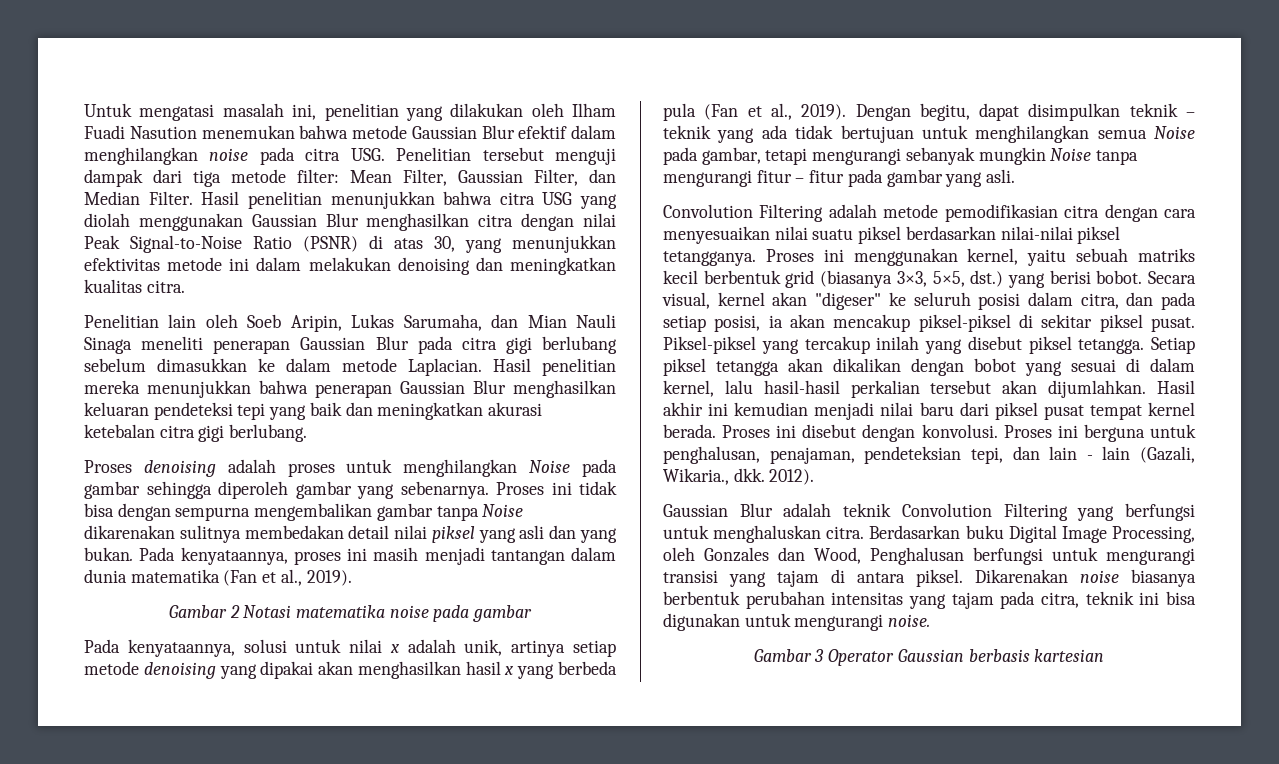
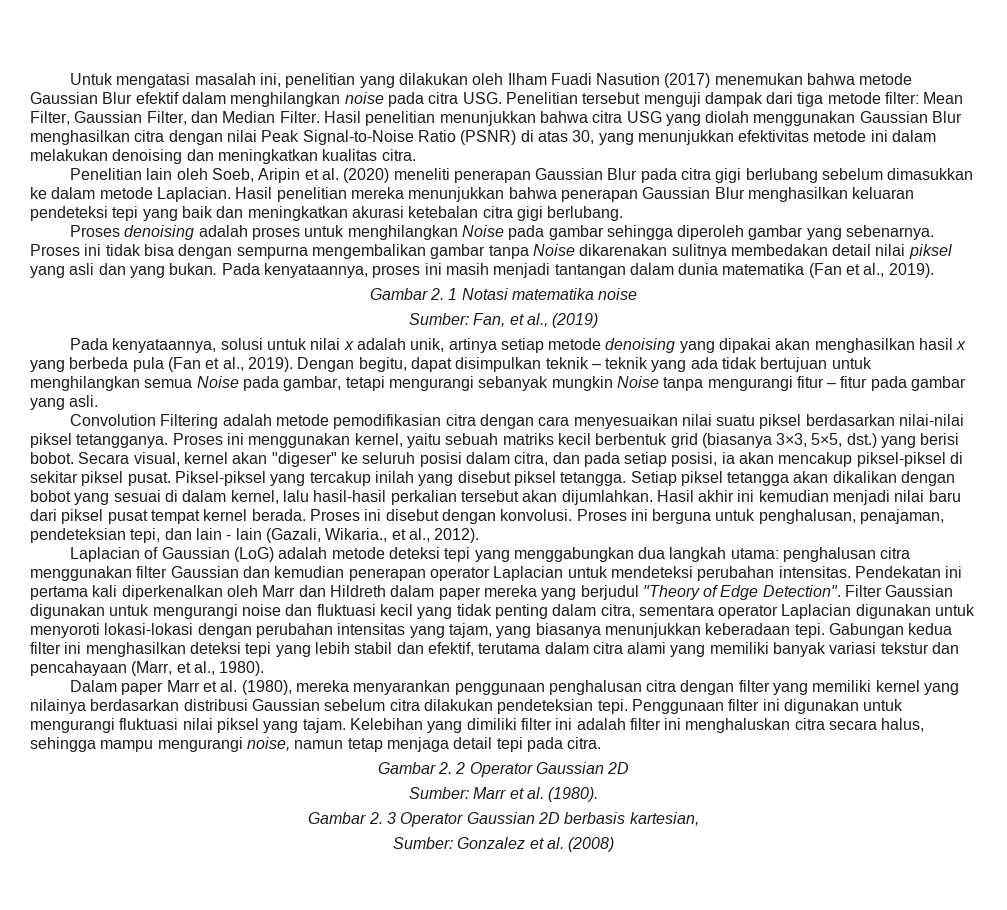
- Untuk mengatasi masalah ini, penelitian yang dilakukan oleh Ilham Fuadi Nasution menemukan bahwa metode Gaussian Blur efektif dalam menghilangkan noise pada citra USG. Penelitian tersebut menguji dampak dari tiga metode filter: Mean Filter, Gaussian Filter, dan Median Filter.
+ Untuk mengatasi masalah ini, penelitian yang dilakukan oleh Ilham Fuadi Nasution (2017) menemukan bahwa metode Gaussian Blur efektif dalam menghilangkan noise pada citra USG. Penelitian tersebut menguji dampak dari tiga metode filter: Mean Filter, Gaussian Filter, dan Median Filter.
- Penelitian lain oleh Soeb Aripin, Lukas Sarumaha, dan Mian Nauli Sinaga meneliti penerapan Gaussian Blur pada citra gigi berlubang sebelum dimasukkan ke dalam metode Laplacian.
+ Penelitian lain oleh Soeb, Aripin et al. (2020) meneliti penerapan Gaussian Blur pada citra gigi berlubang sebelum dimasukkan ke dalam metode Laplacian.
- Gambar 2 Notasi matematika noise pada gambar
+ Gambar 2. 1 Notasi matematika noise
+ Sumber: Fan, et al., (2019)
- Proses ini berguna untuk penghalusan, penajaman, pendeteksian tepi, dan lain - lain (Gazali, Wikaria., dkk. 2012).
+ Proses ini berguna untuk penghalusan, penajaman, pendeteksian tepi, dan lain - lain (Gazali, Wikaria., et al., 2012).
- Gaussian Blur adalah teknik Convolution Filtering yang berfungsi untuk menghaluskan citra. Berdasarkan buku Digital Image Processing, oleh Gonzales dan Wood, Penghalusan berfungsi untuk mengurangi transisi yang tajam di antara piksel. Dikarenakan noise biasanya berbentuk perubahan intensitas yang tajam pada citra, teknik ini bisa digunakan untuk mengurangi noise.
- Gambar 3 Operator Gaussian berbasis kartesian
+ Laplacian of Gaussian (LoG) adalah metode deteksi tepi yang menggabungkan dua langkah utama: penghalusan citra menggunakan filter Gaussian dan kemudian penerapan operator Laplacian untuk mendeteksi perubahan intensitas. Pendekatan ini pertama kali diperkenalkan oleh Marr dan Hildreth dalam paper mereka yang berjudul "Theory of Edge Detection". Filter Gaussian digunakan untuk mengurangi noise dan fluktuasi kecil yang tidak penting dalam citra, sementara operator Laplacian digunakan untuk menyoroti lokasi-lokasi dengan perubahan intensitas yang tajam, yang biasanya menunjukkan keberadaan tepi. Gabungan kedua filter ini menghasilkan deteksi tepi yang lebih stabil dan efektif, terutama dalam citra alami yang memiliki banyak variasi tekstur dan pencahayaan (Marr, et al., 1980).
+ Dalam paper Marr et al. (1980), mereka menyarankan penggunaan penghalusan citra dengan filter yang memiliki kernel yang nilainya berdasarkan distribusi Gaussian sebelum citra dilakukan pendeteksian tepi. Penggunaan filter ini digunakan untuk mengurangi fluktuasi nilai piksel yang tajam. Kelebihan yang dimiliki filter ini adalah filter ini menghaluskan citra secara halus, sehingga mampu mengurangi noise, namun tetap menjaga detail tepi pada citra.
+ Gambar 2. 2 Operator Gaussian 2D
+ Sumber: Marr et al. (1980).
+ Gambar 2. 3 Operator Gaussian 2D berbasis kartesian,
+ Sumber: Gonzalez et al. (2008)

